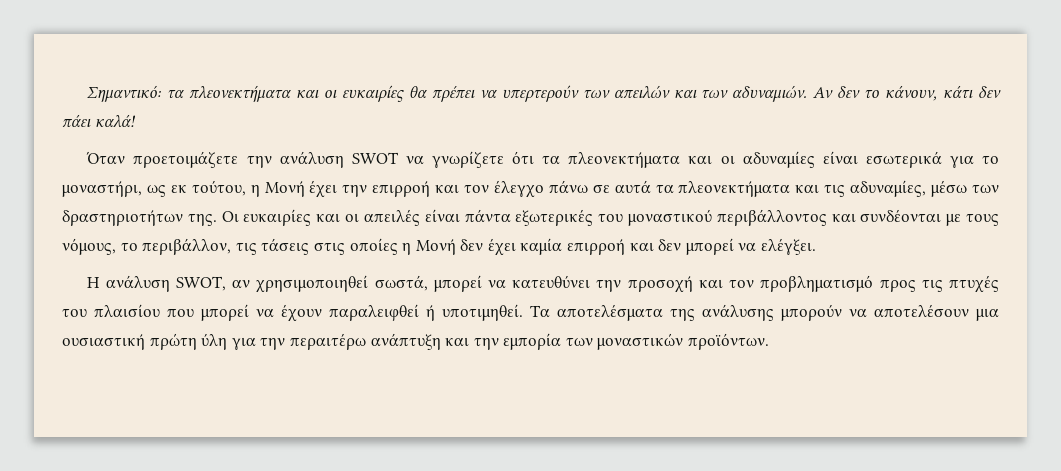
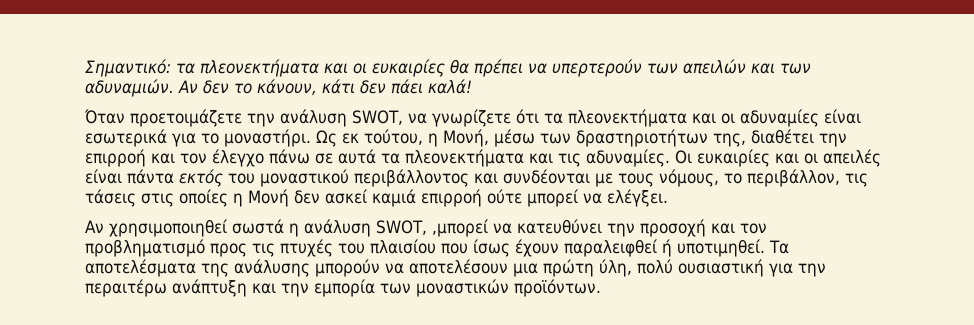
- Όταν προετοιμάζετε την ανάλυση SWOT να γνωρίζετε ότι τα πλεονεκτήματα και οι αδυναμίες είναι εσωτερικά για το μοναστήρι, ως εκ τούτου, η Μονή έχει την επιρροή και τον έλεγχο πάνω σε αυτά τα πλεονεκτήματα και τις αδυναμίες, μέσω των δραστηριοτήτων της.
+ Όταν προετοιμάζετε την ανάλυση SWOT, να γνωρίζετε ότι τα πλεονεκτήματα και οι αδυναμίες είναι εσωτερικά για το μοναστήρι. Ως εκ τούτου, η Μονή, μέσω των δραστηριοτήτων της, διαθέτει την επιρροή και τον έλεγχο πάνω σε αυτά τα πλεονεκτήματα και τις αδυναμίες.
- Οι ευκαιρίες και οι απειλές είναι πάντα εξωτερικές του μοναστικού περιβάλλοντος και συνδέονται με τους νόμους, το περιβάλλον, τις τάσεις στις οποίες η Μονή δεν έχει καμία επιρροή και δεν μπορεί να ελέγξει.
- Η ανάλυση SWOT, αν χρησιμοποιηθεί σωστά, μπορεί να κατευθύνει την προσοχή και τον προβληματισμό προς τις πτυχές του πλαισίου που μπορεί να έχουν παραλειφθεί ή υποτιμηθεί.
+ Οι ευκαιρίες και οι απειλές είναι πάντα εκτός του μοναστικού περιβάλλοντος και συνδέονται με τους νόμους, το περιβάλλον, τις τάσεις στις οποίες η Μονή δεν ασκεί καμιά επιρροή ούτε μπορεί να ελέγξει.
+ Αν χρησιμοποιηθεί σωστά η ανάλυση SWOT, ,μπορεί να κατευθύνει την προσοχή και τον προβληματισμό προς τις πτυχές του πλαισίου που ίσως έχουν παραλειφθεί ή υποτιμηθεί.
- Τα αποτελέσματα της ανάλυσης μπορούν να αποτελέσουν μια ουσιαστική πρώτη ύλη για την περαιτέρω ανάπτυξη και την εμπορία των μοναστικών προϊόντων.
+ Τα αποτελέσματα της ανάλυσης μπορούν να αποτελέσουν μια πρώτη ύλη, πολύ ουσιαστική για την περαιτέρω ανάπτυξη και την εμπορία των μοναστικών προϊόντων.

